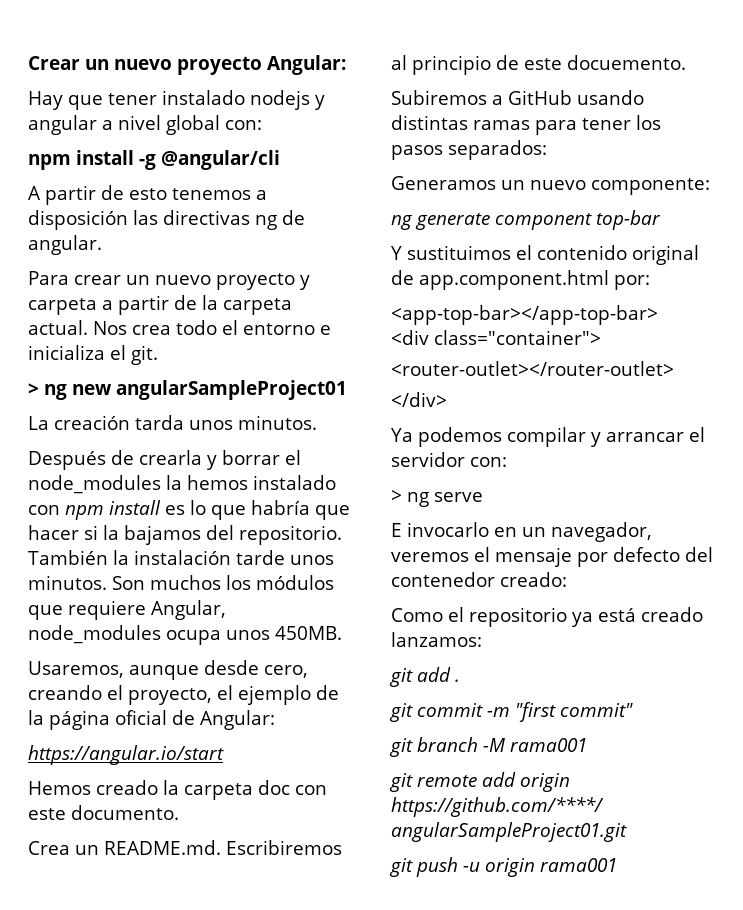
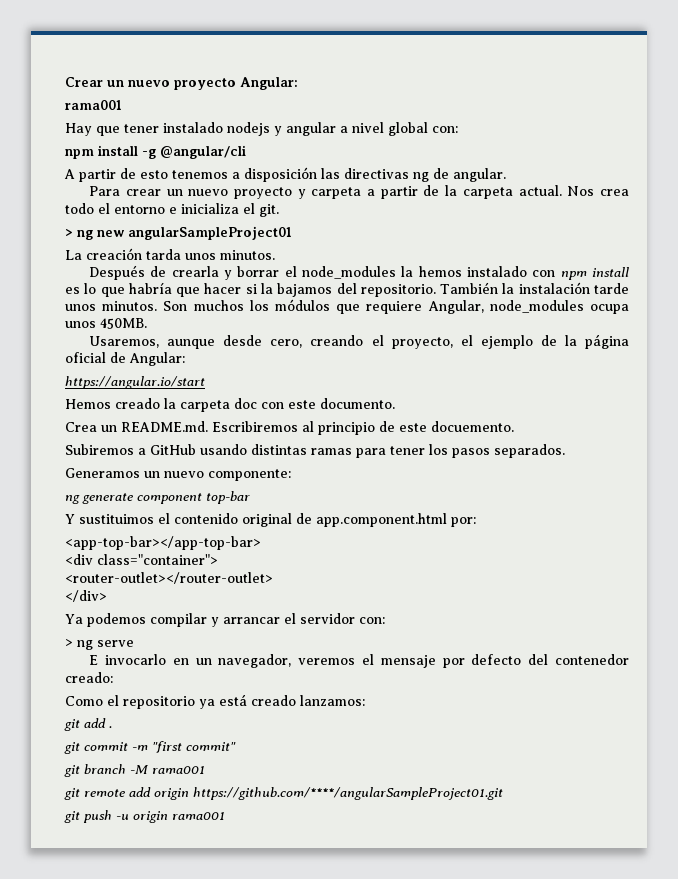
  Crear un nuevo proyecto Angular:
+ rama001
- Subiremos a GitHub usando distintas ramas para tener los pasos separados:
+ Subiremos a GitHub usando distintas ramas para tener los pasos separados.

